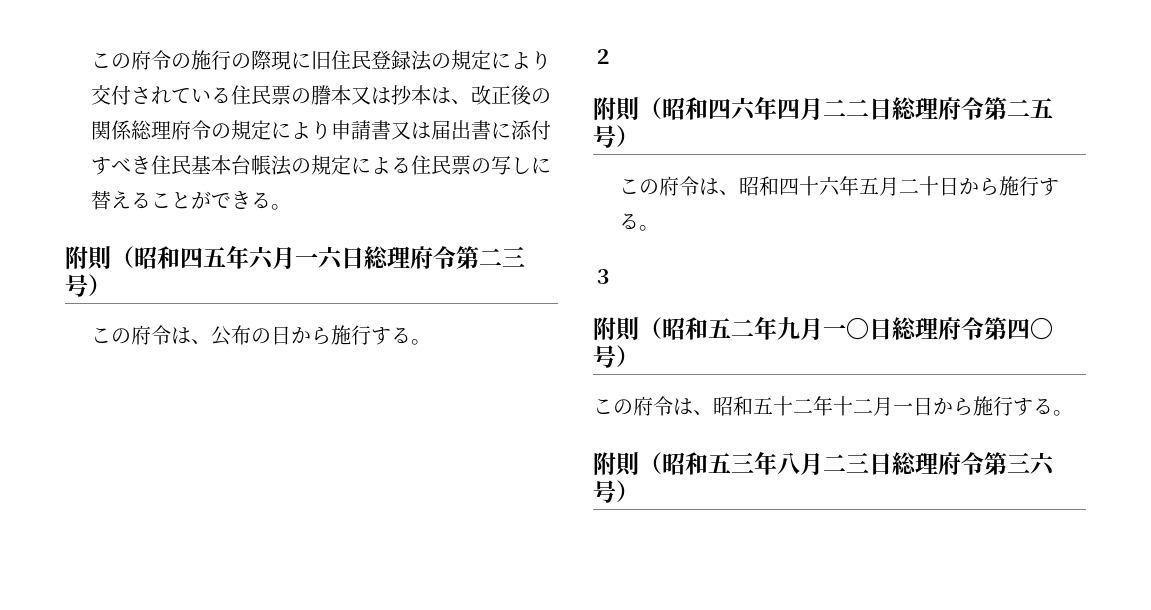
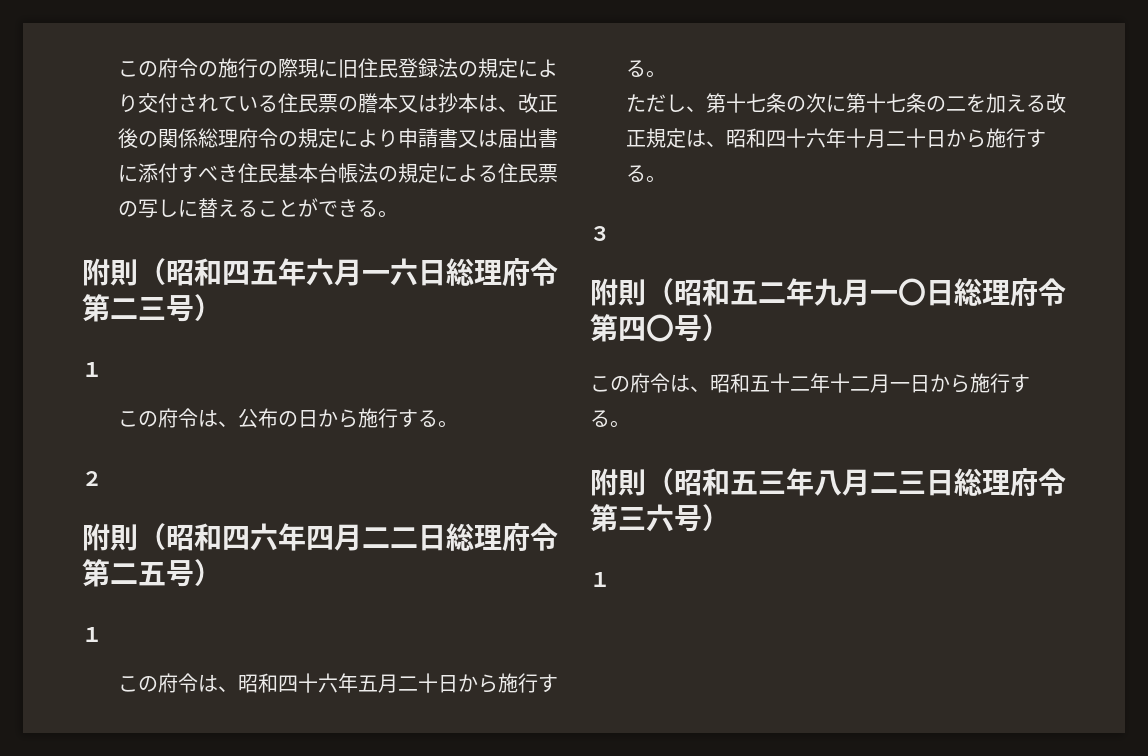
  附則（昭和四五年六月一六日総理府令第二三号）
+ １
  附則（昭和四六年四月二二日総理府令第二五号）
+ １
+ ただし、第十七条の次に第十七条の二を加える改正規定は、昭和四十六年十月二十日から施行する。
  附則（昭和五三年八月二三日総理府令第三六号）
+ １

